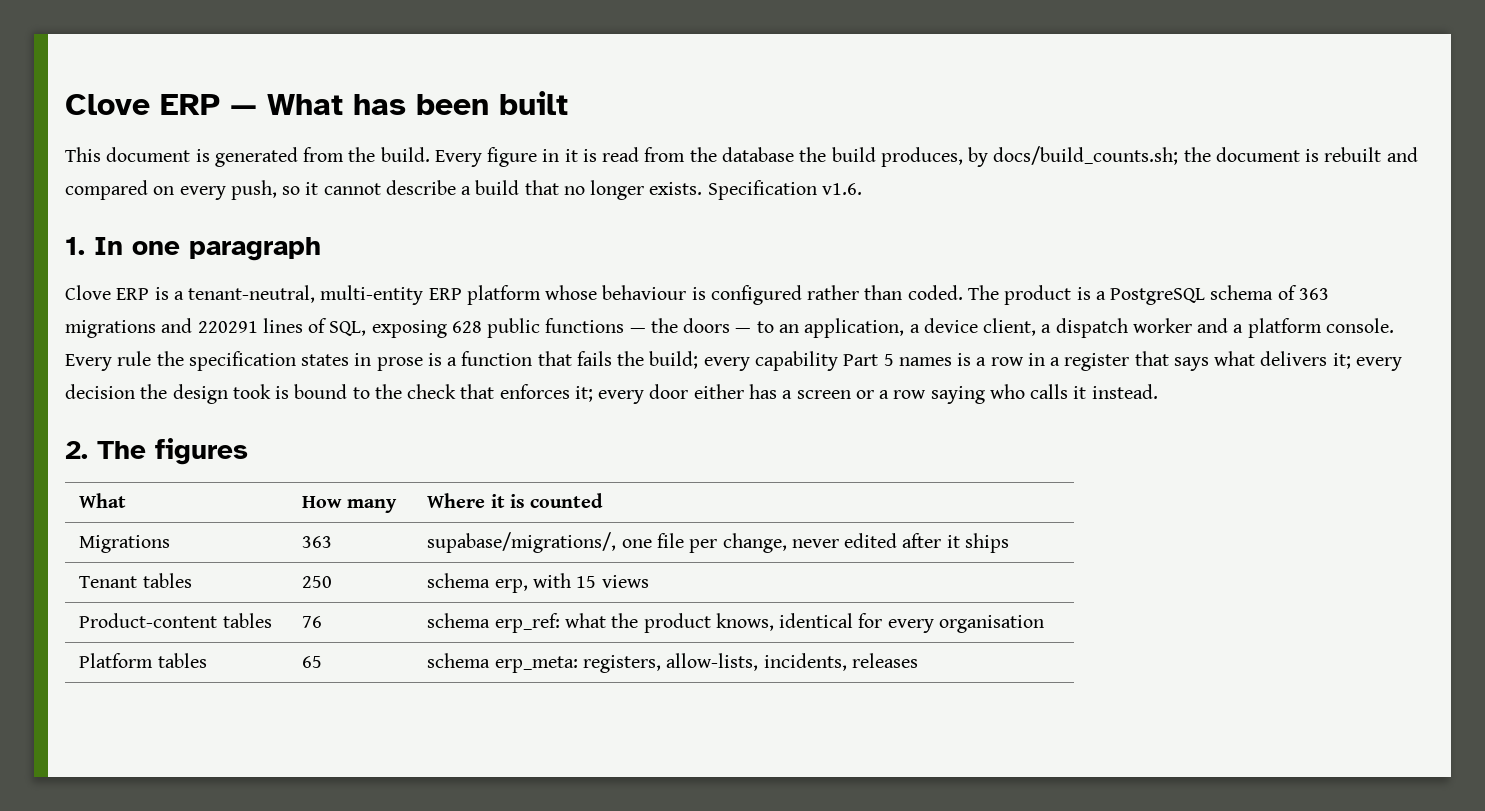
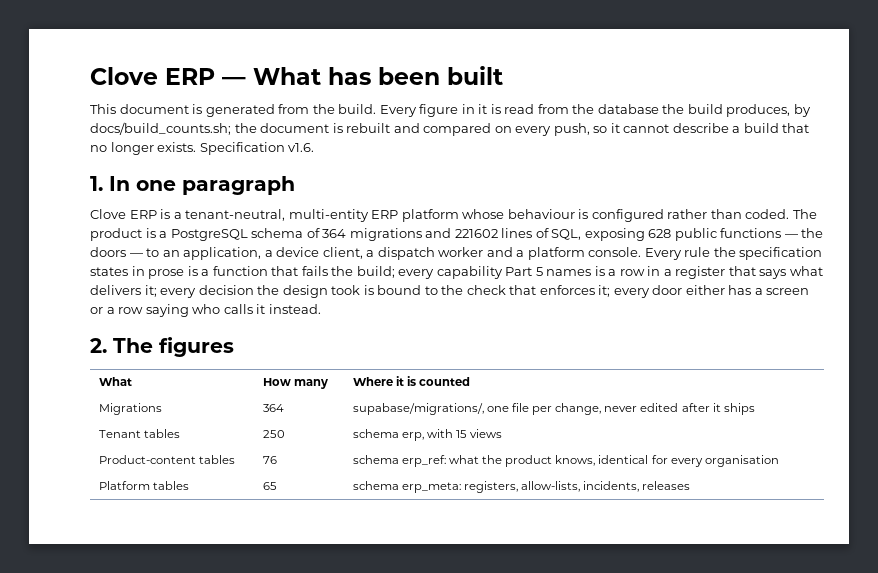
- The product is a PostgreSQL schema of 363 migrations and 220291 lines of SQL, exposing 628 public functions — the doors — to an application, a device client, a dispatch worker and a platform console.
+ The product is a PostgreSQL schema of 364 migrations and 221602 lines of SQL, exposing 628 public functions — the doors — to an application, a device client, a dispatch worker and a platform console.
- Migrations | 363 | supabase/migrations/, one file per change, never edited after it ships
+ Migrations | 364 | supabase/migrations/, one file per change, never edited after it ships

